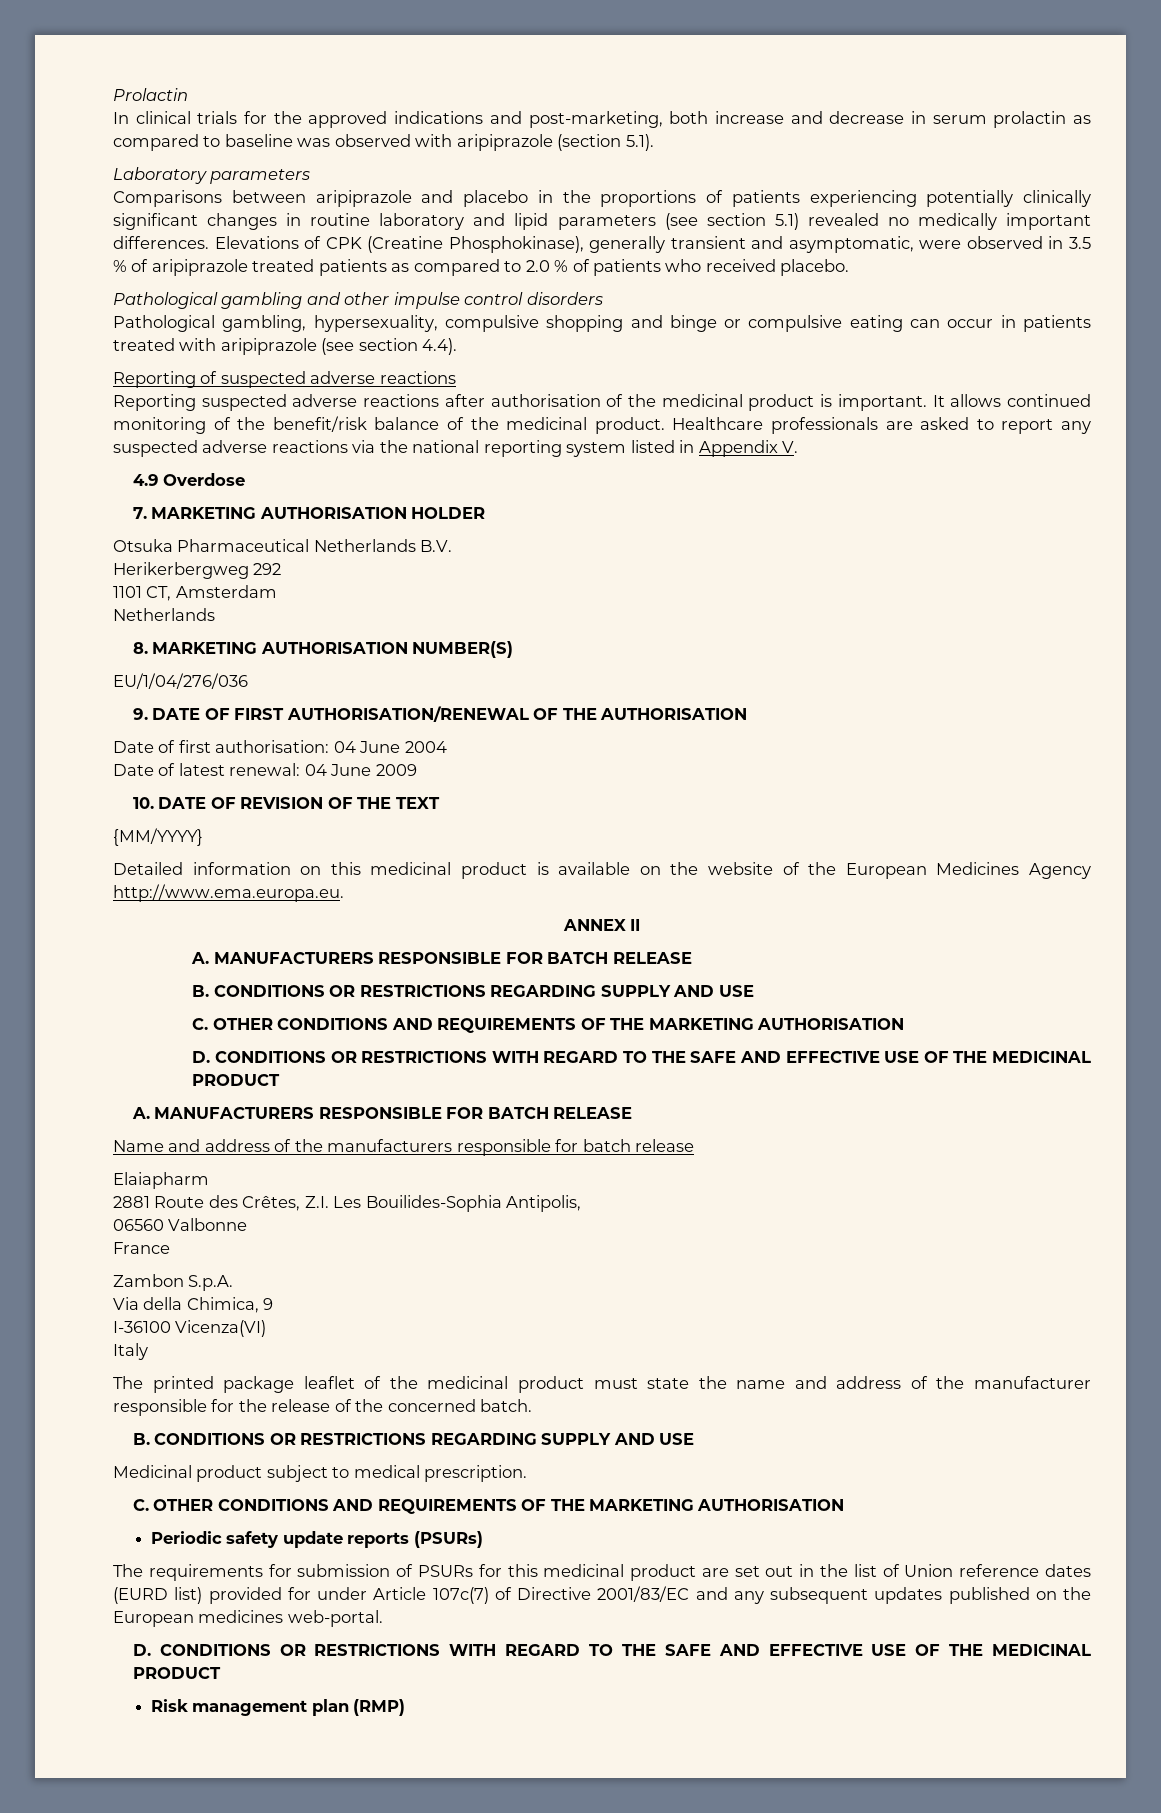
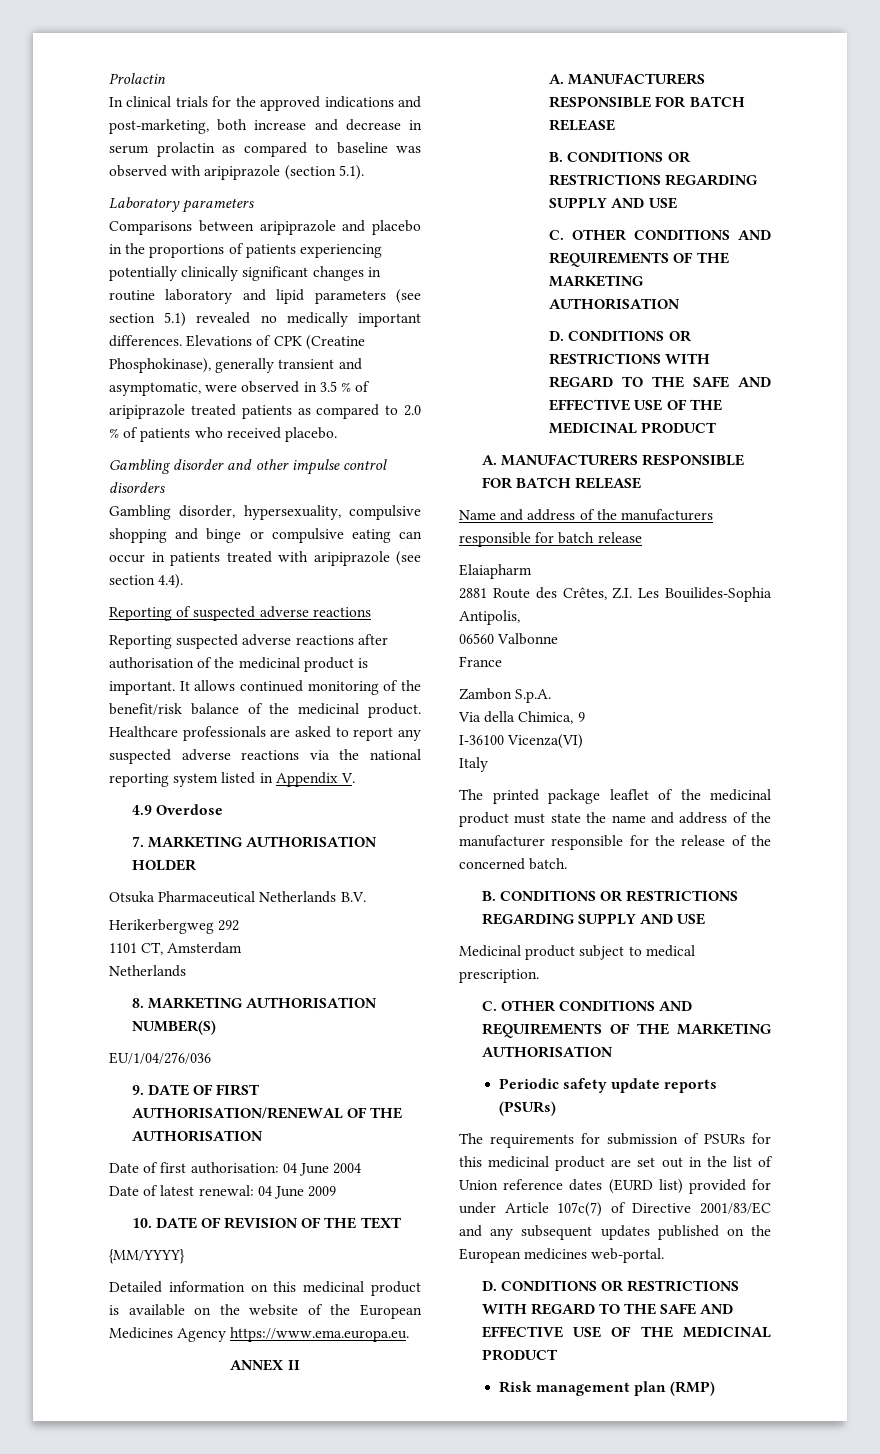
- Pathological gambling and other impulse control disorders
+ Gambling disorder and other impulse control disorders
- Pathological gambling, hypersexuality, compulsive shopping and binge or compulsive eating can occur in patients treated with aripiprazole (see section 4.4).
+ Gambling disorder, hypersexuality, compulsive shopping and binge or compulsive eating can occur in patients treated with aripiprazole (see section 4.4).
- Detailed information on this medicinal product is available on the website of the European Medicines Agency http://www.ema.europa.eu.
+ Detailed information on this medicinal product is available on the website of the European Medicines Agency https://www.ema.europa.eu.

